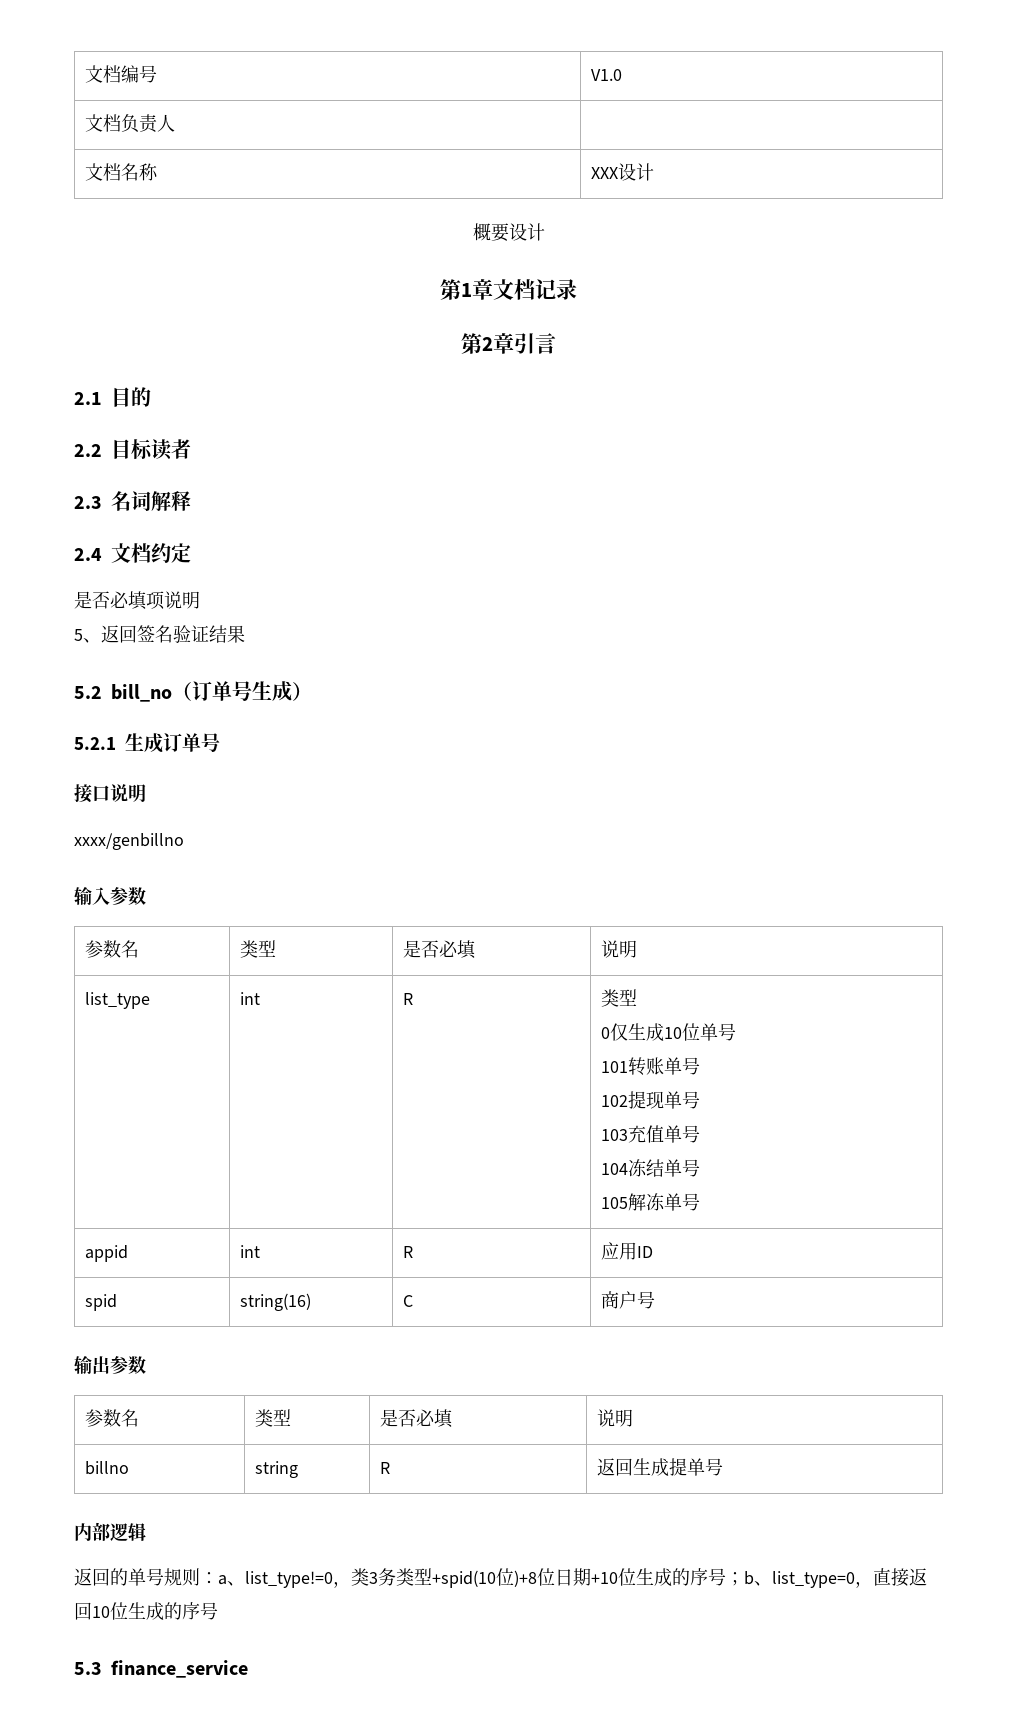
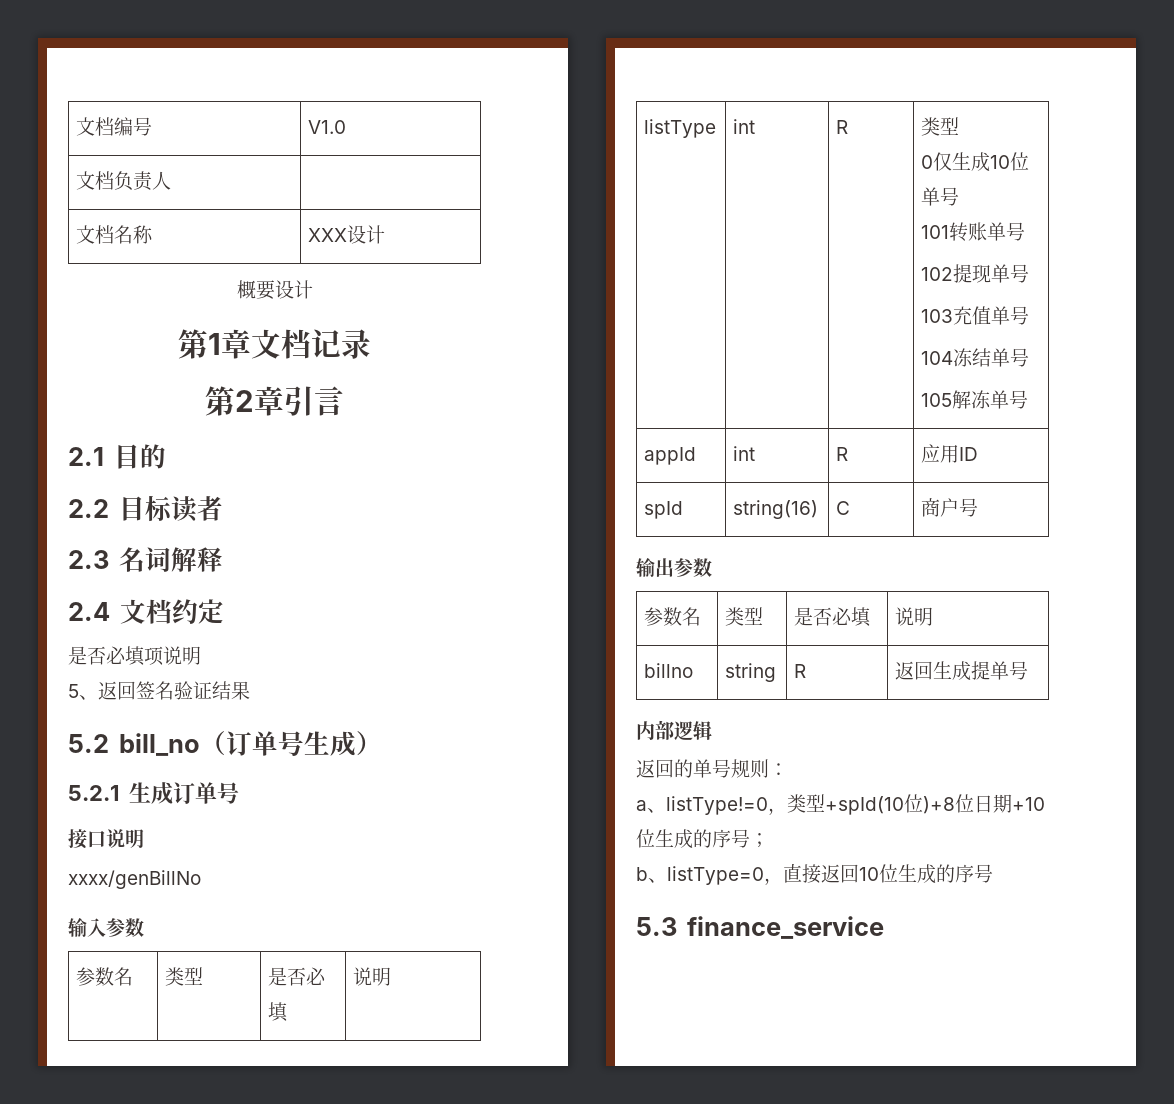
- xxxx/genbillno
+ xxxx/genBillNo
- list_type | int | R | 类型
+ listType | int | R | 类型
- appid | int | R | 应用ID
+ appId | int | R | 应用ID
- spid | string(16) | C | 商户号
+ spId | string(16) | C | 商户号
- 返回的单号规则：a、list_type!=0，类3务类型+spid(10位)+8位日期+10位生成的序号；b、list_type=0，直接返回10位生成的序号
+ 返回的单号规则：
+ a、listType!=0，类型+spId(10位)+8位日期+10位生成的序号；
+ b、listType=0，直接返回10位生成的序号

